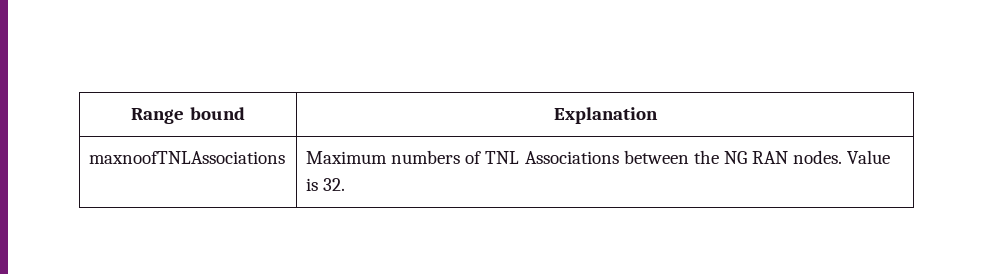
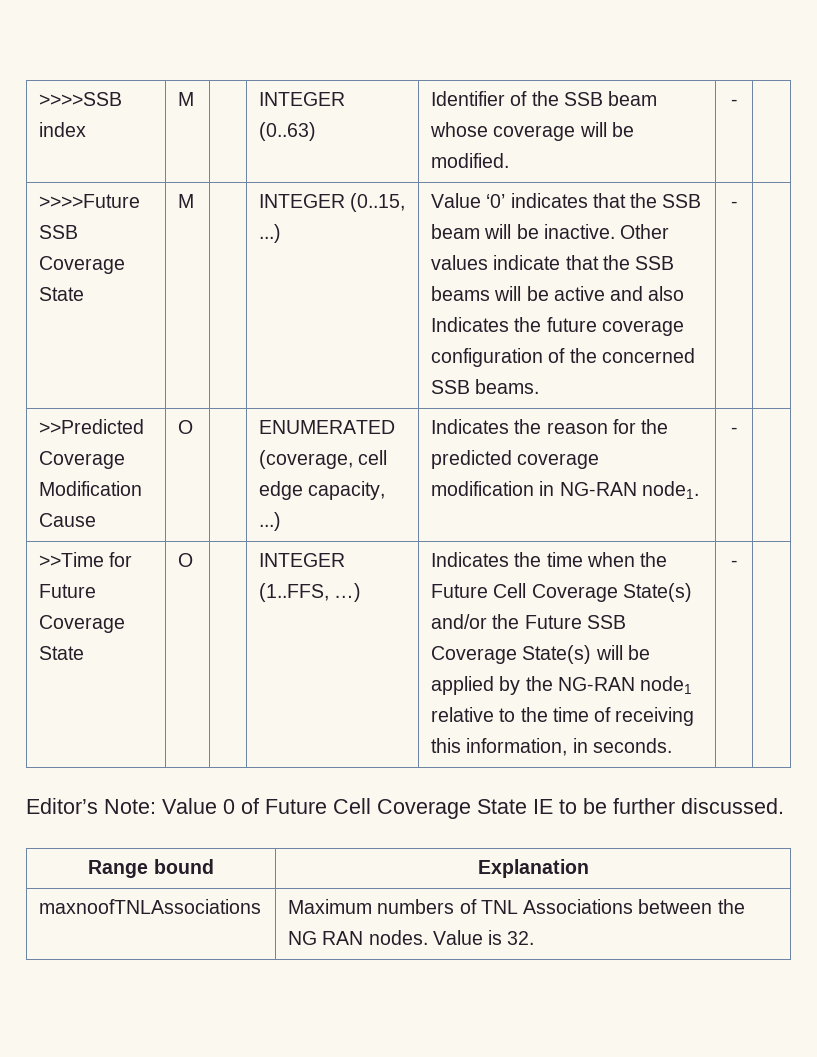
+ >>>>SSB index | M | | INTEGER (0..63) | Identifier of the SSB beam whose coverage will be modified. | - |
+ >>>>Future SSB Coverage State | M | | INTEGER (0..15, ...) | Value ‘0’ indicates that the SSB beam will be inactive. Other values indicate that the SSB beams will be active and also Indicates the future coverage configuration of the concerned SSB beams. | - |
+ >>Predicted Coverage Modification Cause | O | | ENUMERATED (coverage, cell edge capacity, ...) | Indicates the reason for the predicted coverage modification in NG-RAN node1. | - |
+ >>Time for Future Coverage State | O | | INTEGER (1..FFS, …) | Indicates the time when the Future Cell Coverage State(s) and/or the Future SSB Coverage State(s) will be applied by the NG-RAN node1 relative to the time of receiving this information, in seconds. | - |
+ Editor’s Note: Value 0 of Future Cell Coverage State IE to be further discussed.

